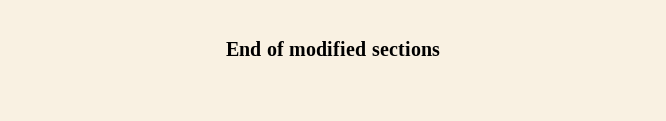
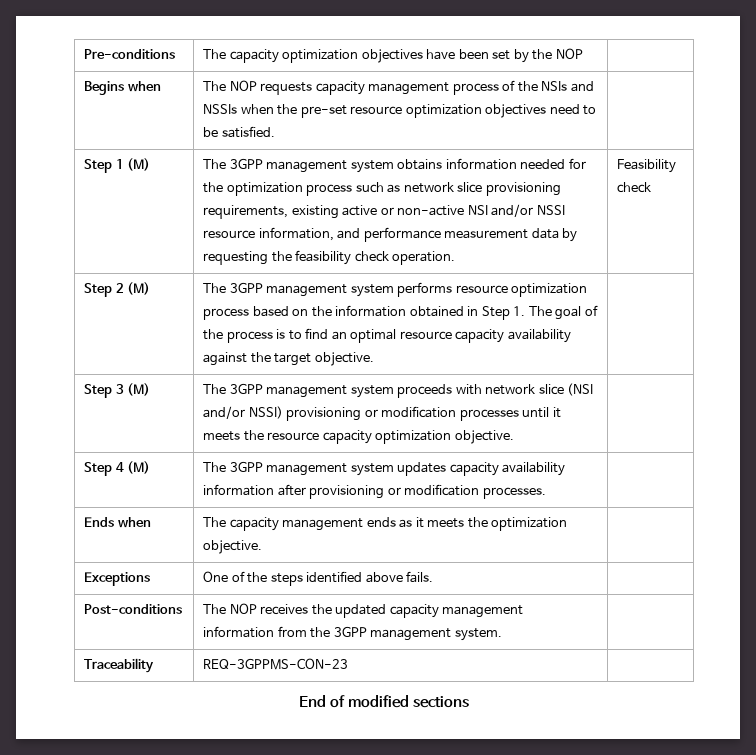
+ Pre-conditions | The capacity optimization objectives have been set by the NOP |
+ Begins when | The NOP requests capacity management process of the NSIs and NSSIs when the pre-set resource optimization objectives need to be satisfied. |
+ Step 1 (M) | The 3GPP management system obtains information needed for the optimization process such as network slice provisioning requirements, existing active or non-active NSI and/or NSSI resource information, and performance measurement data by requesting the feasibility check operation. | Feasibility check
+ Step 2 (M) | The 3GPP management system performs resource optimization process based on the information obtained in Step 1. The goal of the process is to find an optimal resource capacity availability against the target objective. |
+ Step 3 (M) | The 3GPP management system proceeds with network slice (NSI and/or NSSI) provisioning or modification processes until it meets the resource capacity optimization objective. |
+ Step 4 (M) | The 3GPP management system updates capacity availability information after provisioning or modification processes. |
+ Ends when | The capacity management ends as it meets the optimization objective. |
+ Exceptions | One of the steps identified above fails. |
+ Post-conditions | The NOP receives the updated capacity management information from the 3GPP management system. |
+ Traceability | REQ-3GPPMS-CON-23 |

